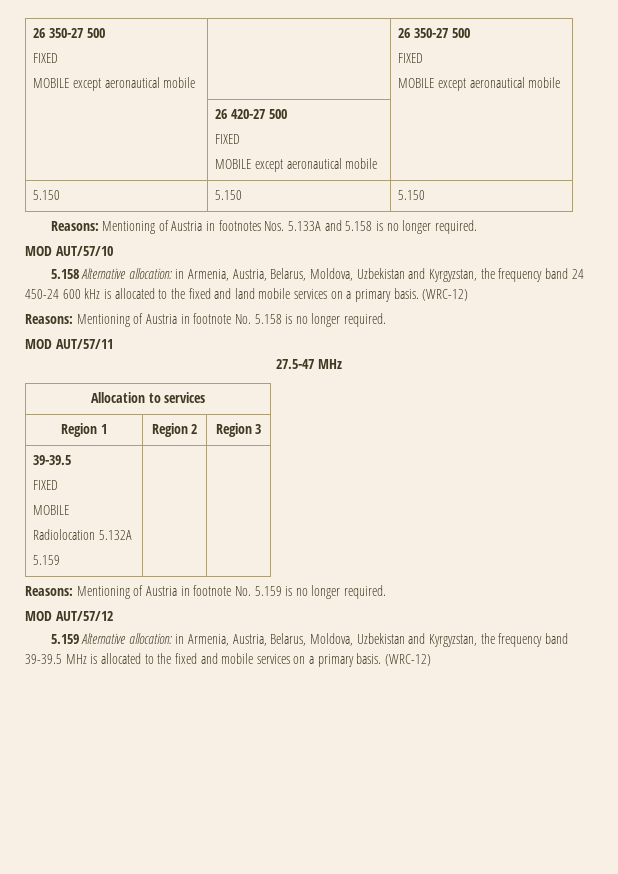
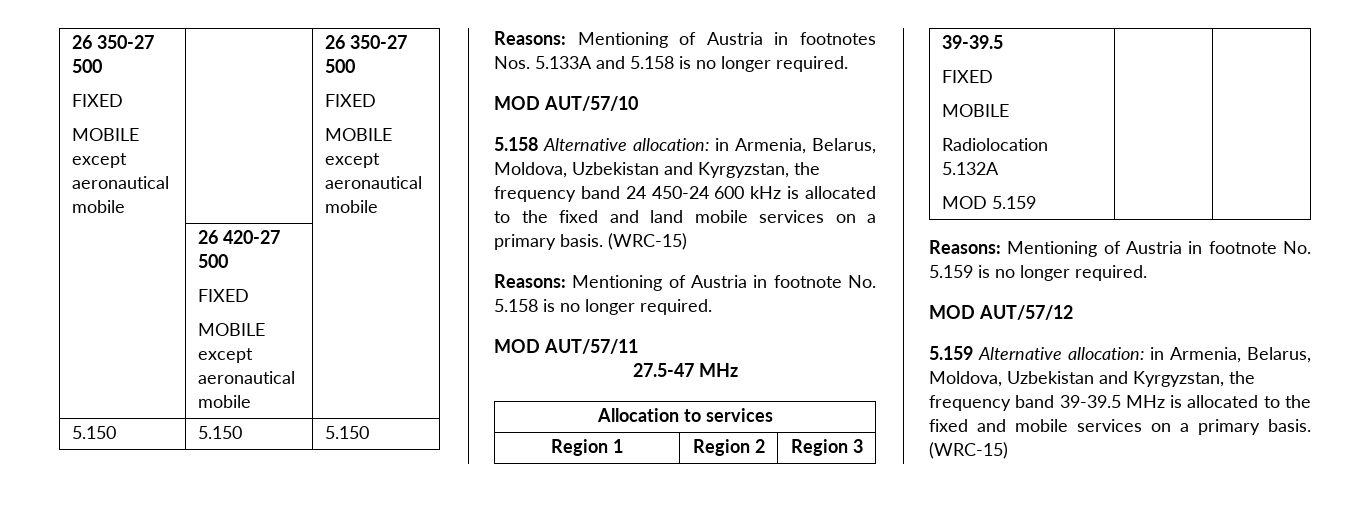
- 5.158 Alternative allocation: in Armenia, Austria, Belarus, Moldova, Uzbekistan and Kyrgyzstan, the frequency band 24 450-24 600 kHz is allocated to the fixed and land mobile services on a primary basis. (WRC-12)
+ 5.158 Alternative allocation: in Armenia, Belarus, Moldova, Uzbekistan and Kyrgyzstan, the frequency band 24 450-24 600 kHz is allocated to the fixed and land mobile services on a primary basis. (WRC-15)
  Region 1 | Region 2 | Region 3
  39-39.5
  FIXED
  MOBILE
  Radiolocation 5.132A
- 5.159 | |
+ MOD 5.159 | |
- 5.159 Alternative allocation: in Armenia, Austria, Belarus, Moldova, Uzbekistan and Kyrgyzstan, the frequency band 39-39.5 MHz is allocated to the fixed and mobile services on a primary basis. (WRC-12)
+ 5.159 Alternative allocation: in Armenia, Belarus, Moldova, Uzbekistan and Kyrgyzstan, the frequency band 39-39.5 MHz is allocated to the fixed and mobile services on a primary basis. (WRC-15)

